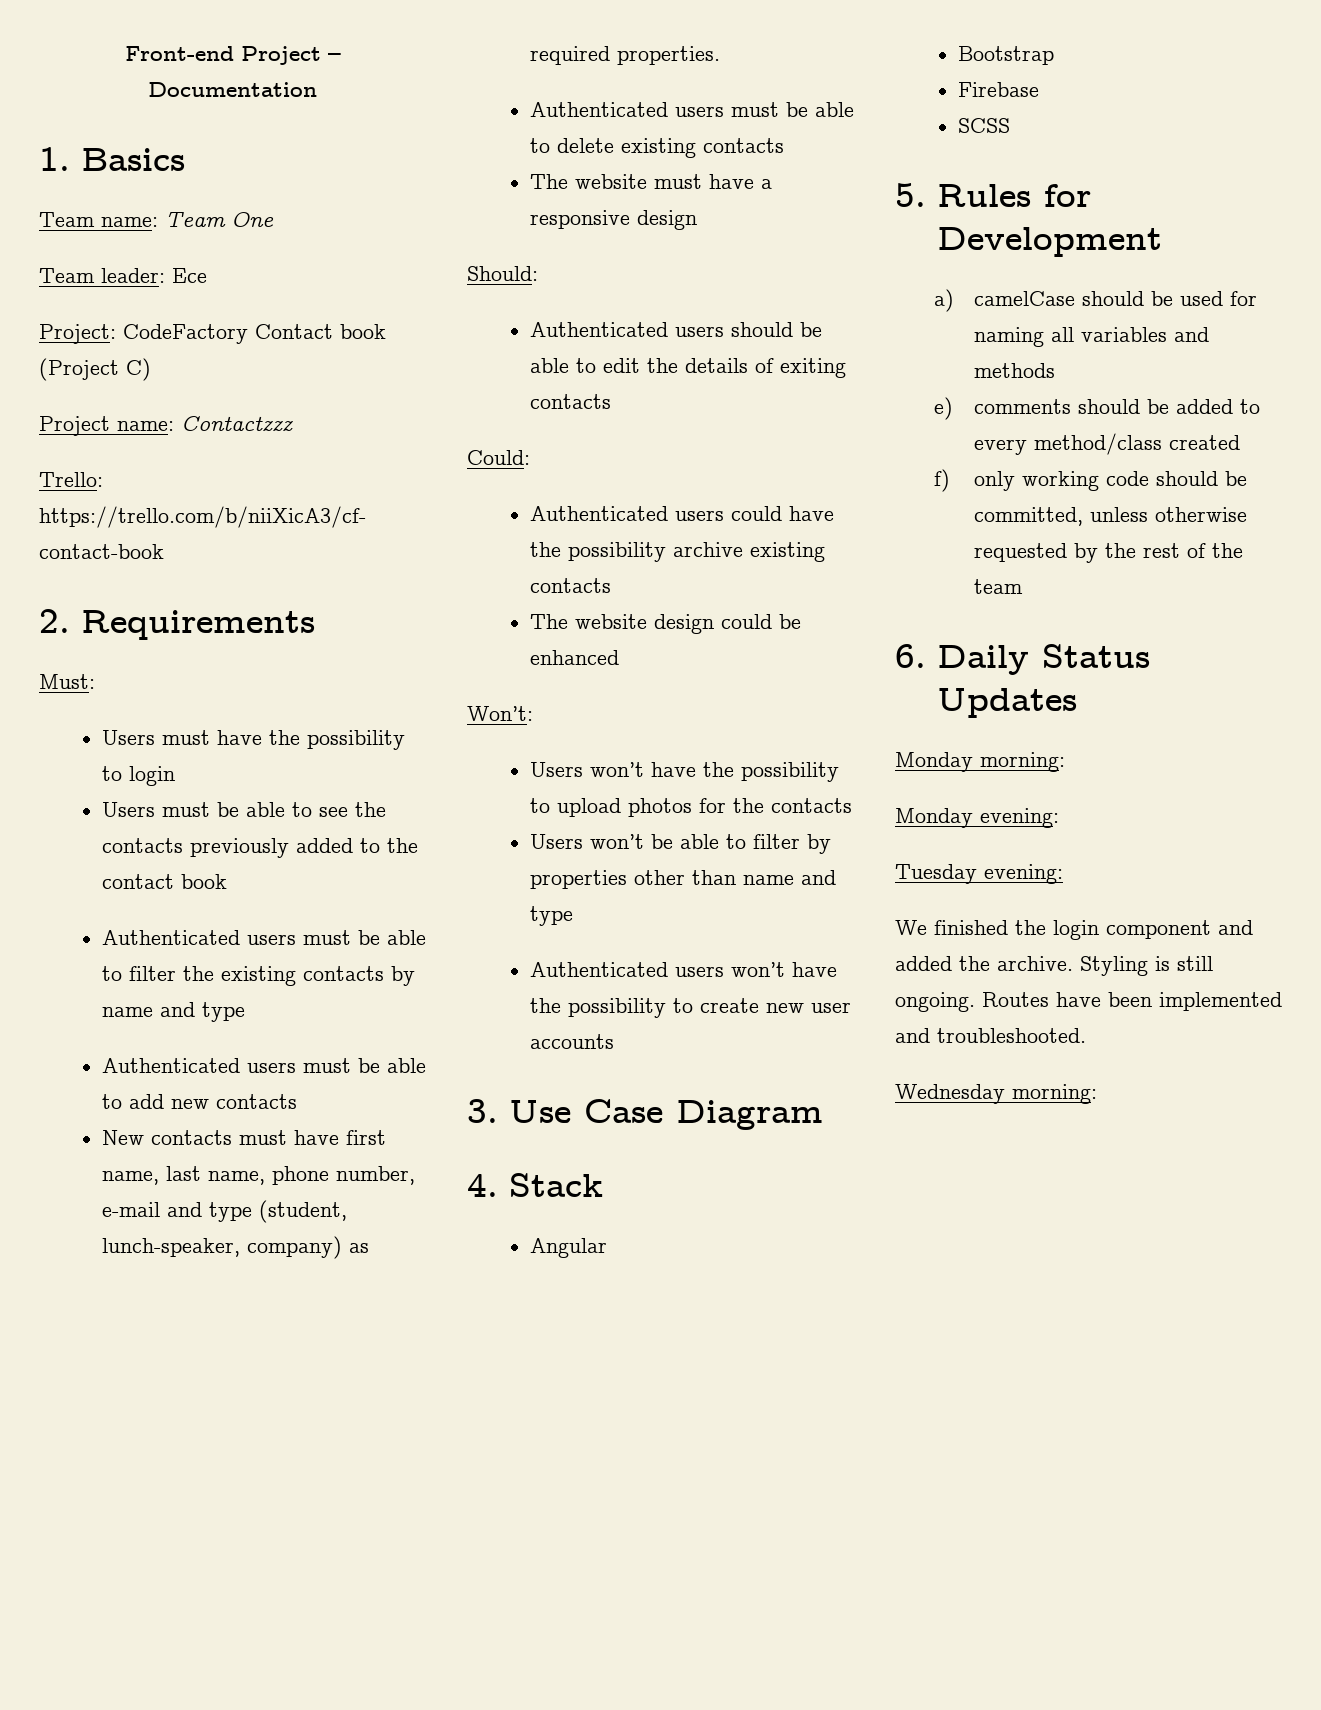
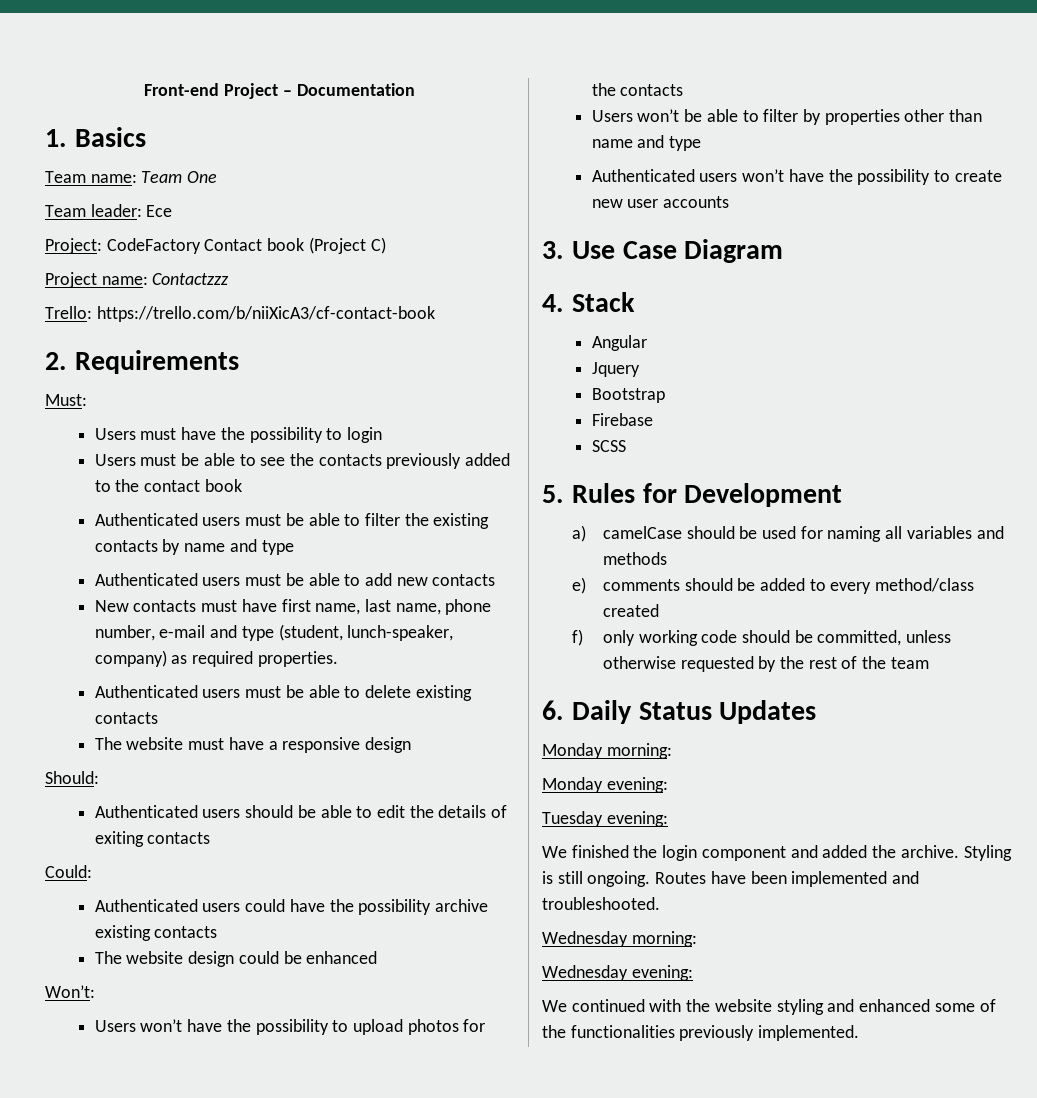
+ Jquery
+ Wednesday evening:
+ We continued with the website styling and enhanced some of the functionalities previously implemented.

